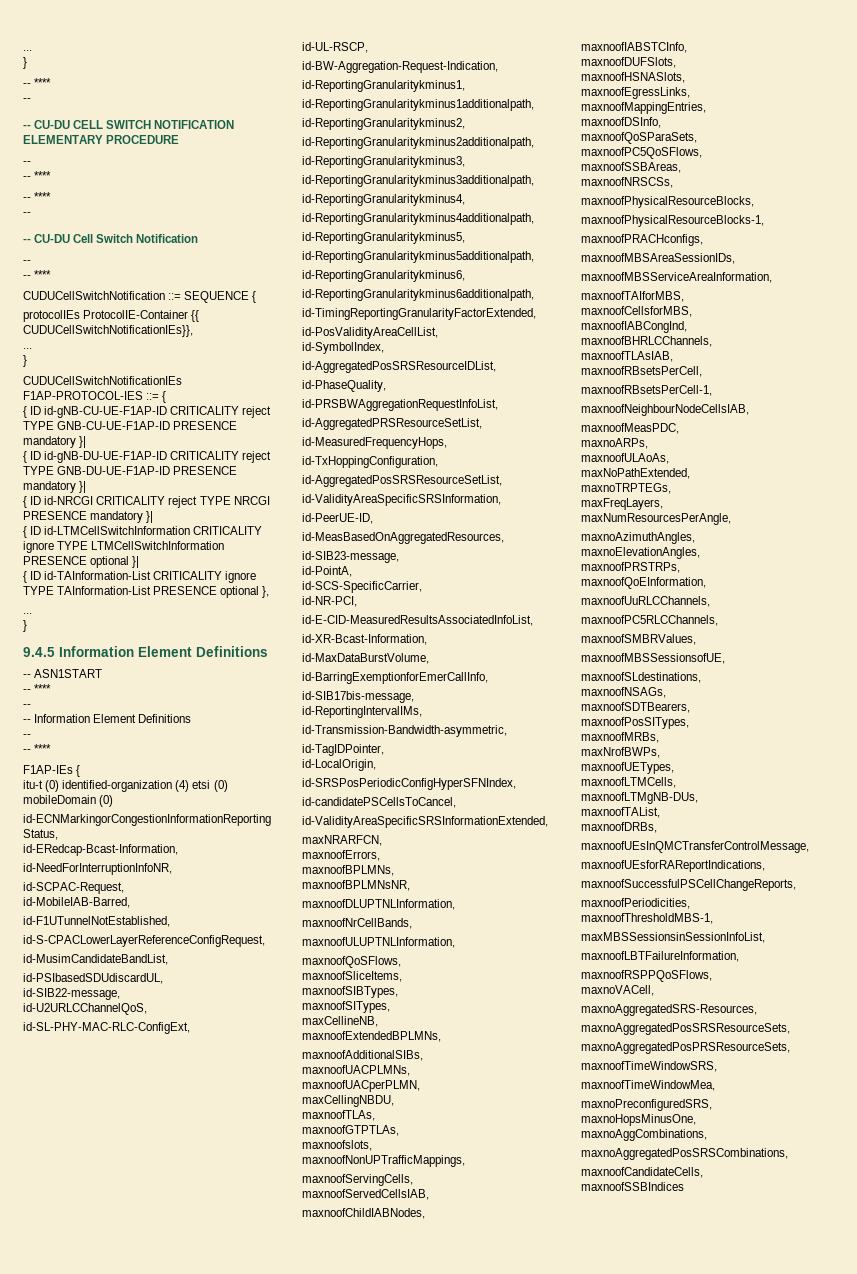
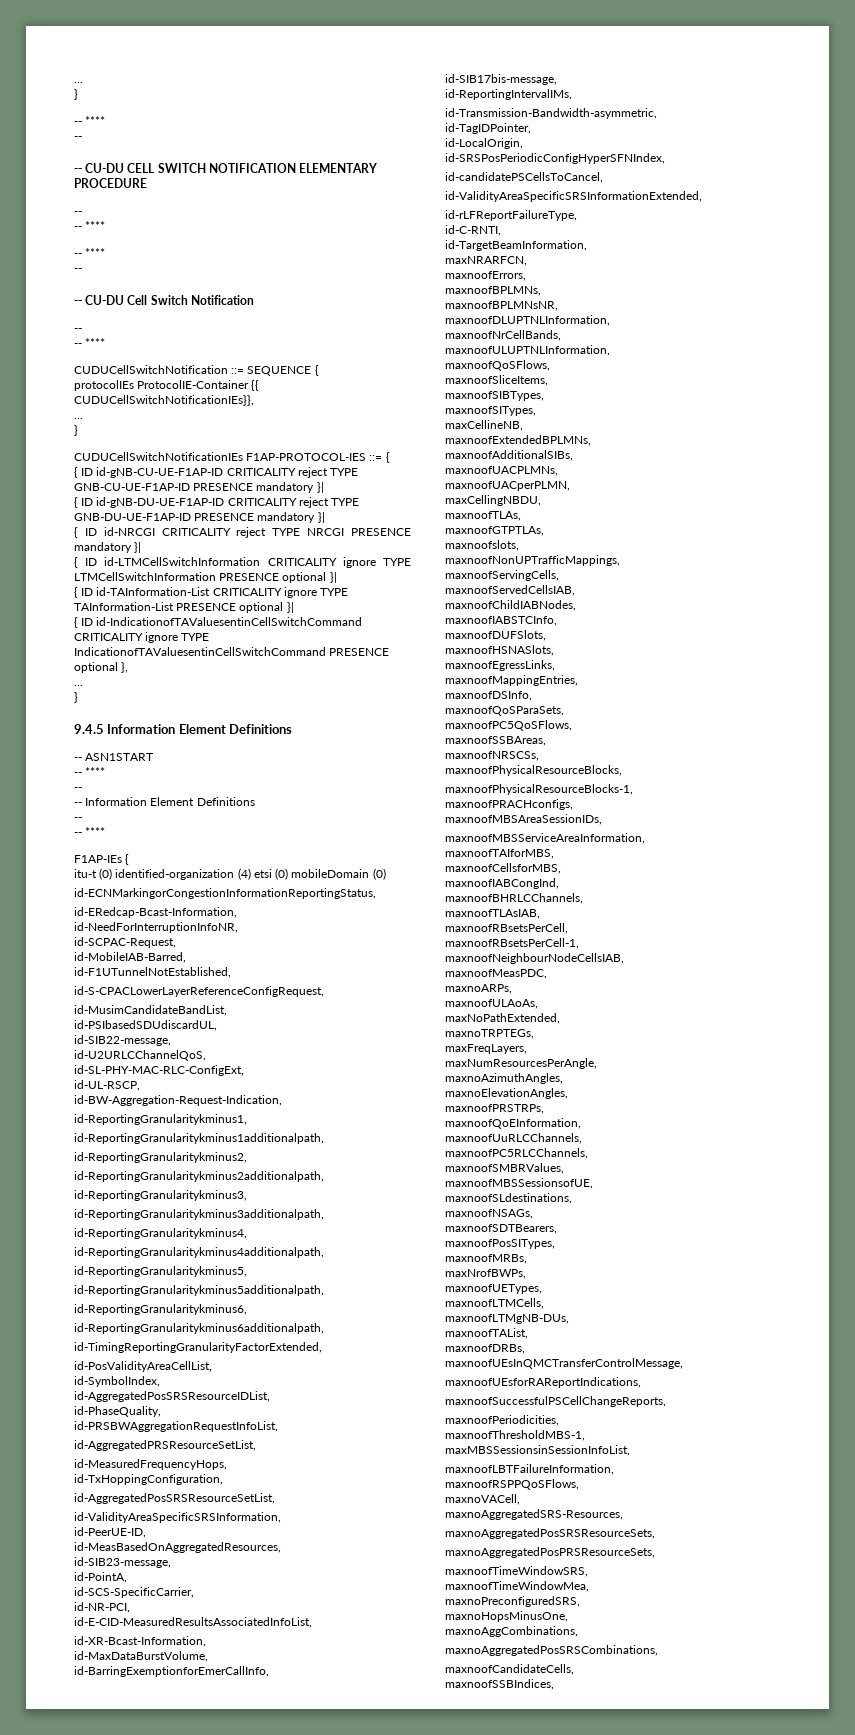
- { ID id-TAInformation-List CRITICALITY ignore TYPE TAInformation-List PRESENCE optional },
+ { ID id-TAInformation-List CRITICALITY ignore TYPE TAInformation-List PRESENCE optional }|
+ { ID id-IndicationofTAValuesentinCellSwitchCommand CRITICALITY ignore TYPE IndicationofTAValuesentinCellSwitchCommand PRESENCE optional },
+ id-rLFReportFailureType,
+ id-C-RNTI,
+ id-TargetBeamInformation,
- maxnoofSSBIndices
+ maxnoofSSBIndices,

